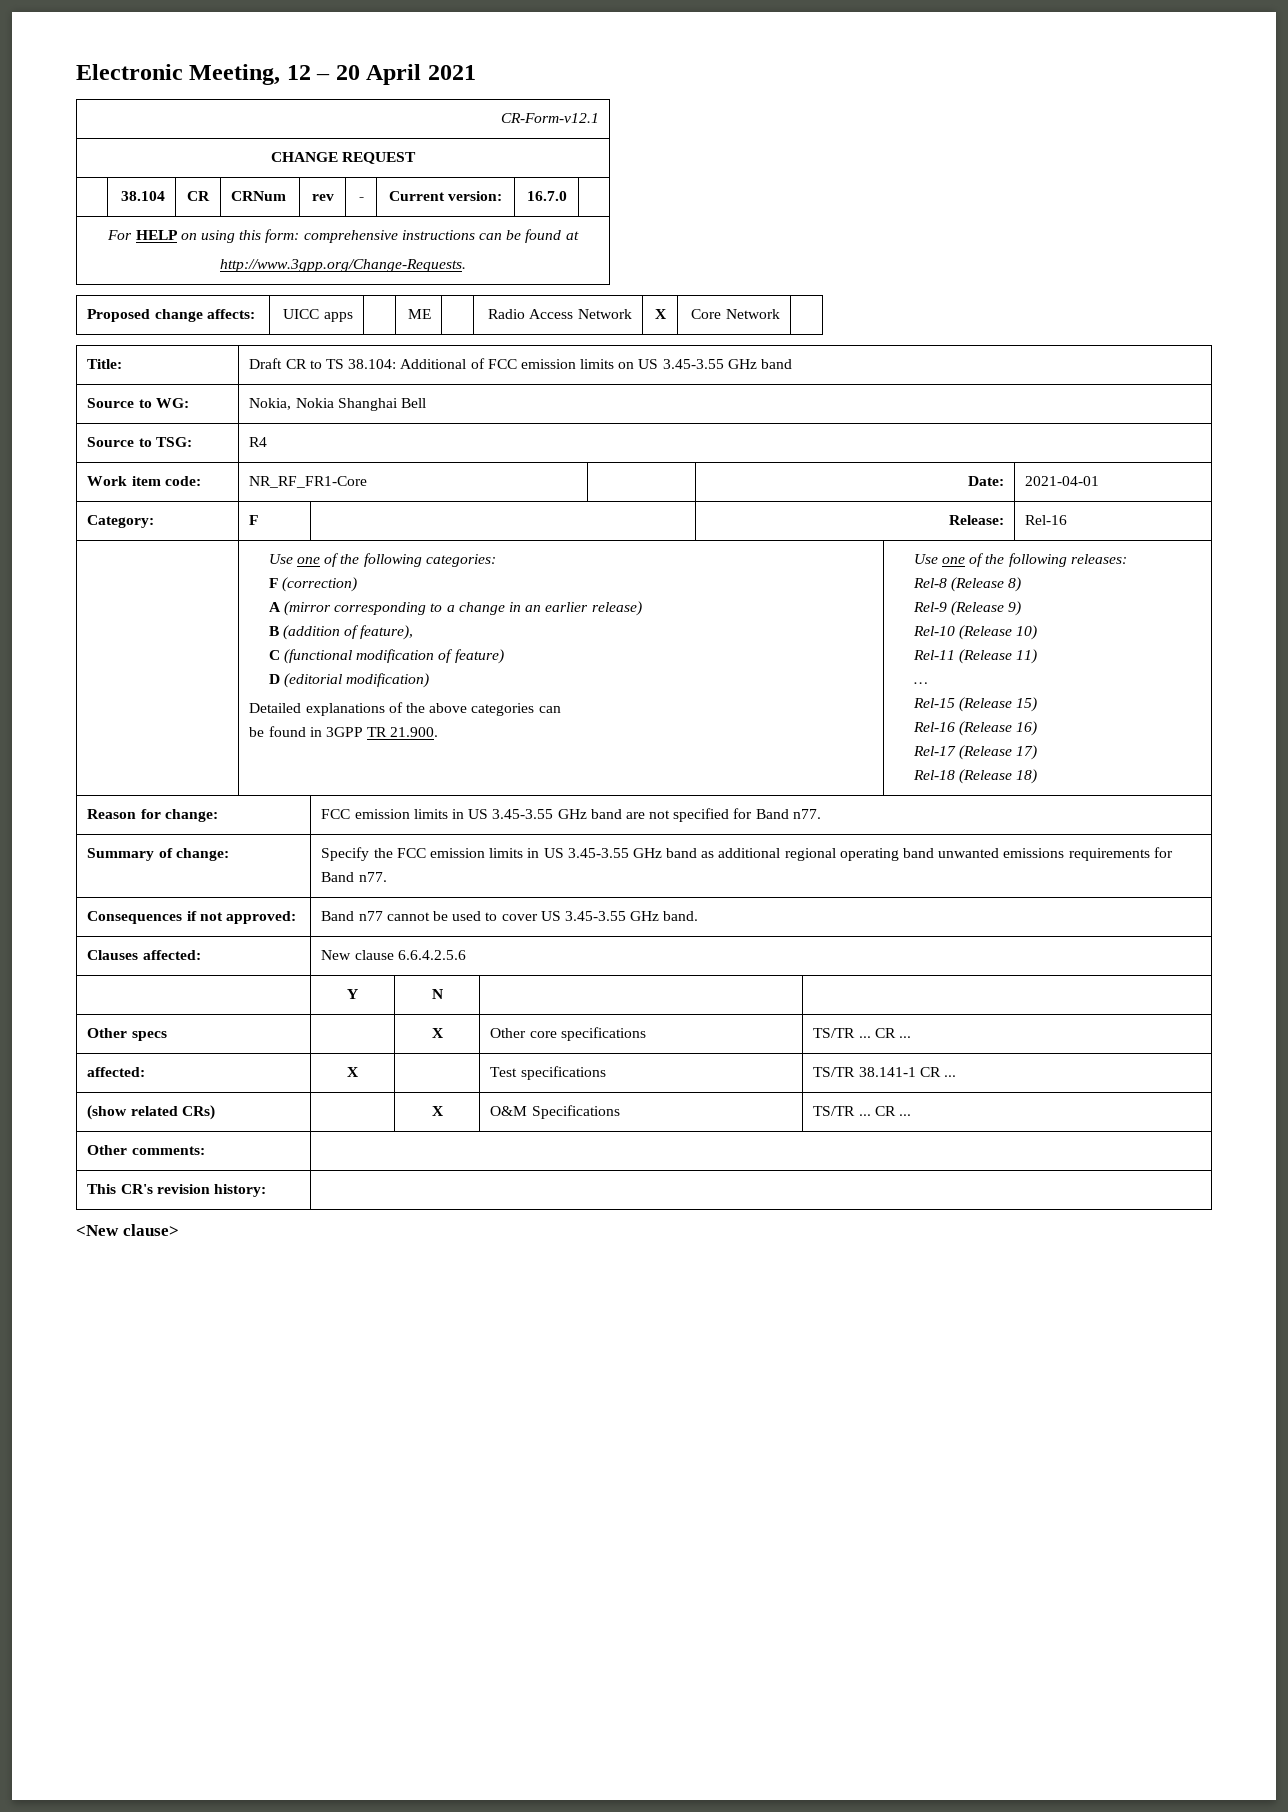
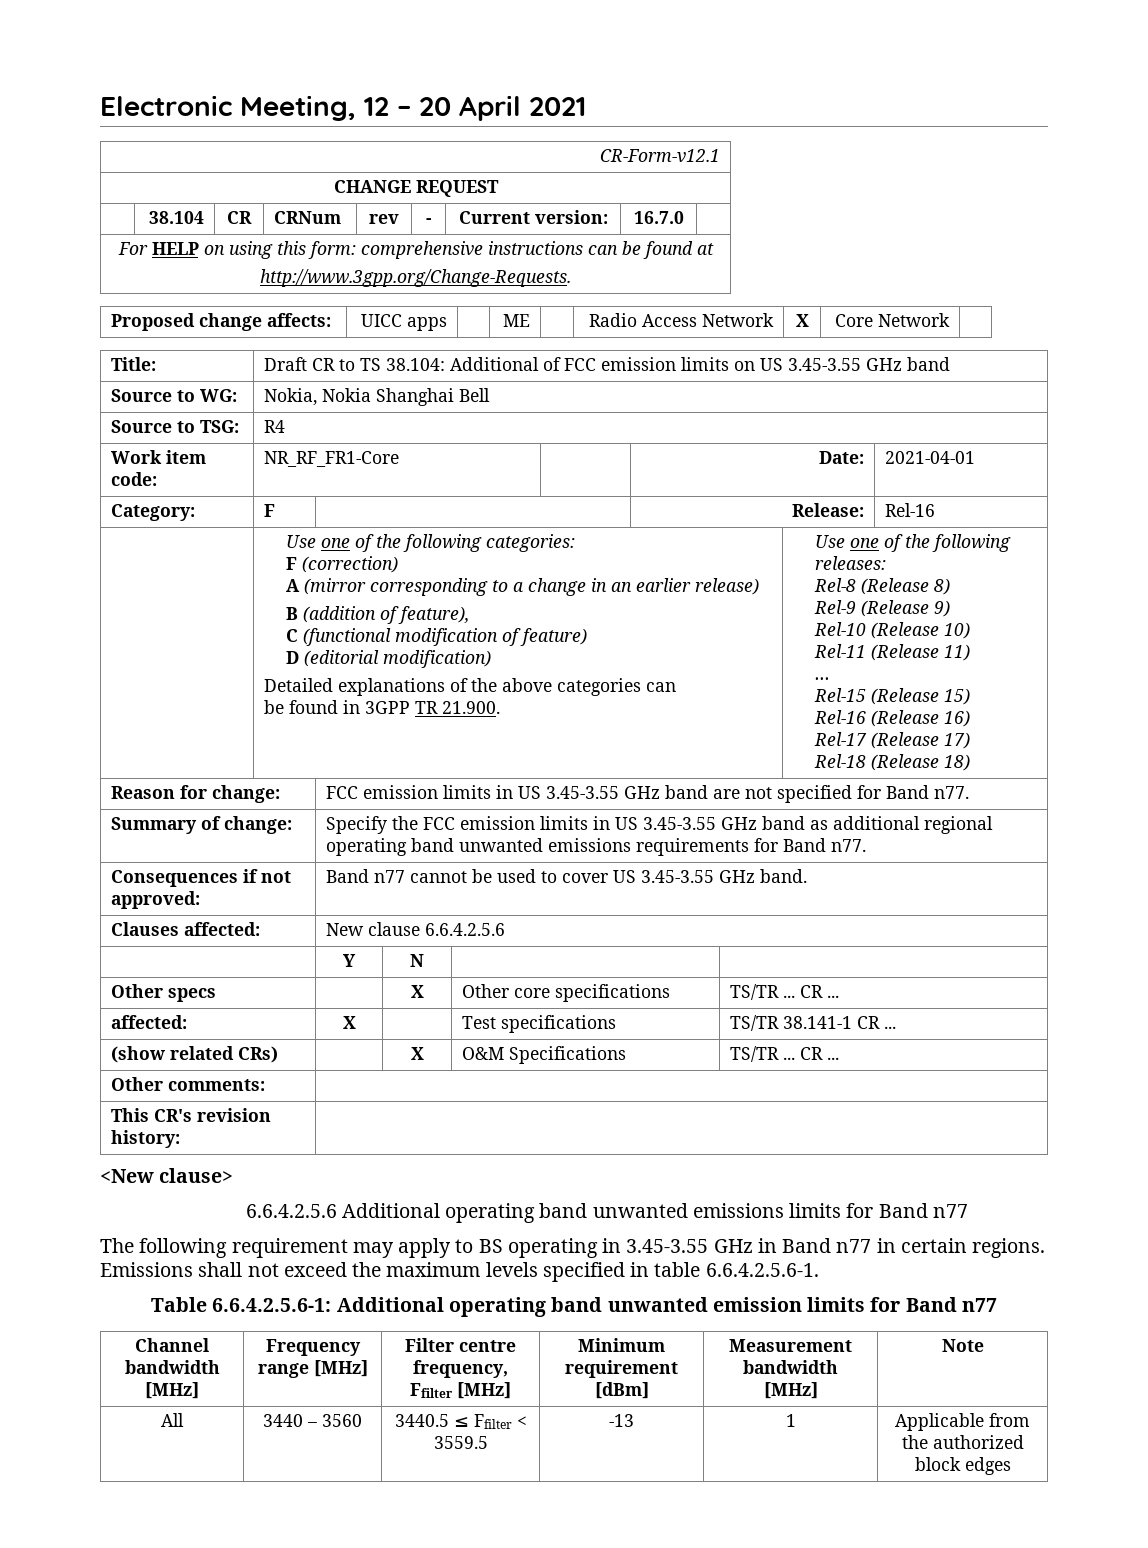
+ 6.6.4.2.5.6 Additional operating band unwanted emissions limits for Band n77
+ The following requirement may apply to BS operating in 3.45-3.55 GHz in Band n77 in certain regions. Emissions shall not exceed the maximum levels specified in table 6.6.4.2.5.6-1.
+ Table 6.6.4.2.5.6-1: Additional operating band unwanted emission limits for Band n77
+ Channel bandwidth [MHz] | Frequency range [MHz] | Filter centre frequency, Ffilter [MHz] | Minimum requirement [dBm] | Measurement bandwidth [MHz] | Note
+ All | 3440 – 3560 | 3440.5 ≤ Ffilter < 3559.5 | -13 | 1 | Applicable from the authorized block edges

